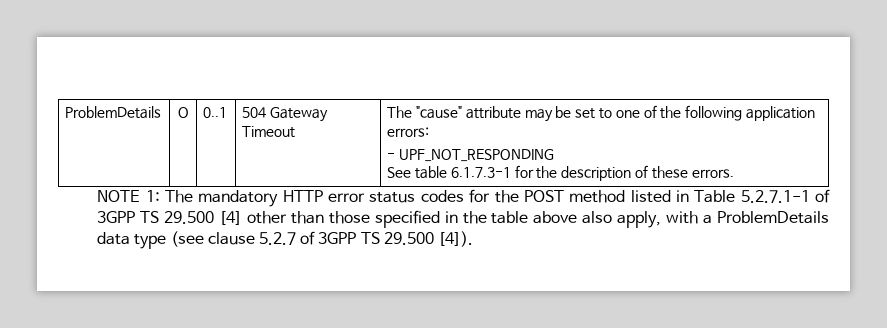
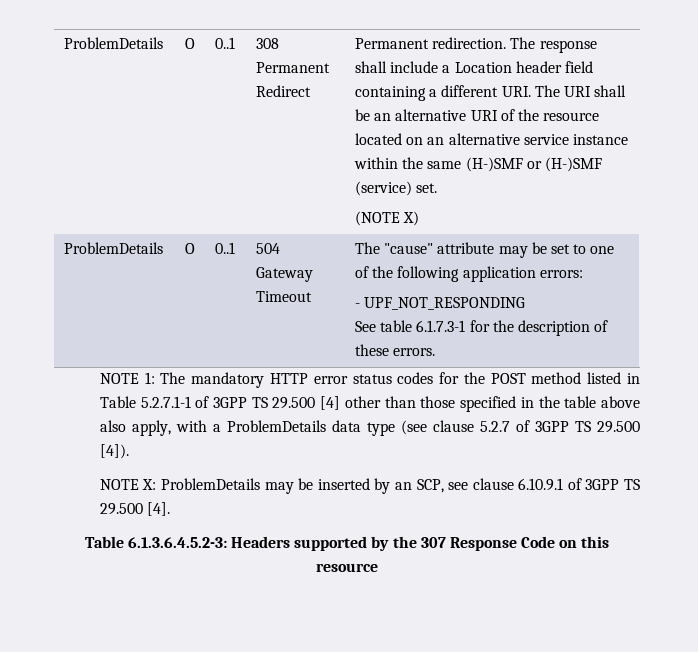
+ ProblemDetails | O | 0..1 | 308 Permanent Redirect | Permanent redirection. The response shall include a Location header field containing a different URI. The URI shall be an alternative URI of the resource located on an alternative service instance within the same (H-)SMF or (H-)SMF (service) set.
+ (NOTE X)
+ NOTE X: ProblemDetails may be inserted by an SCP, see clause 6.10.9.1 of 3GPP TS 29.500 [4].
+ Table 6.1.3.6.4.5.2-3: Headers supported by the 307 Response Code on this resource

